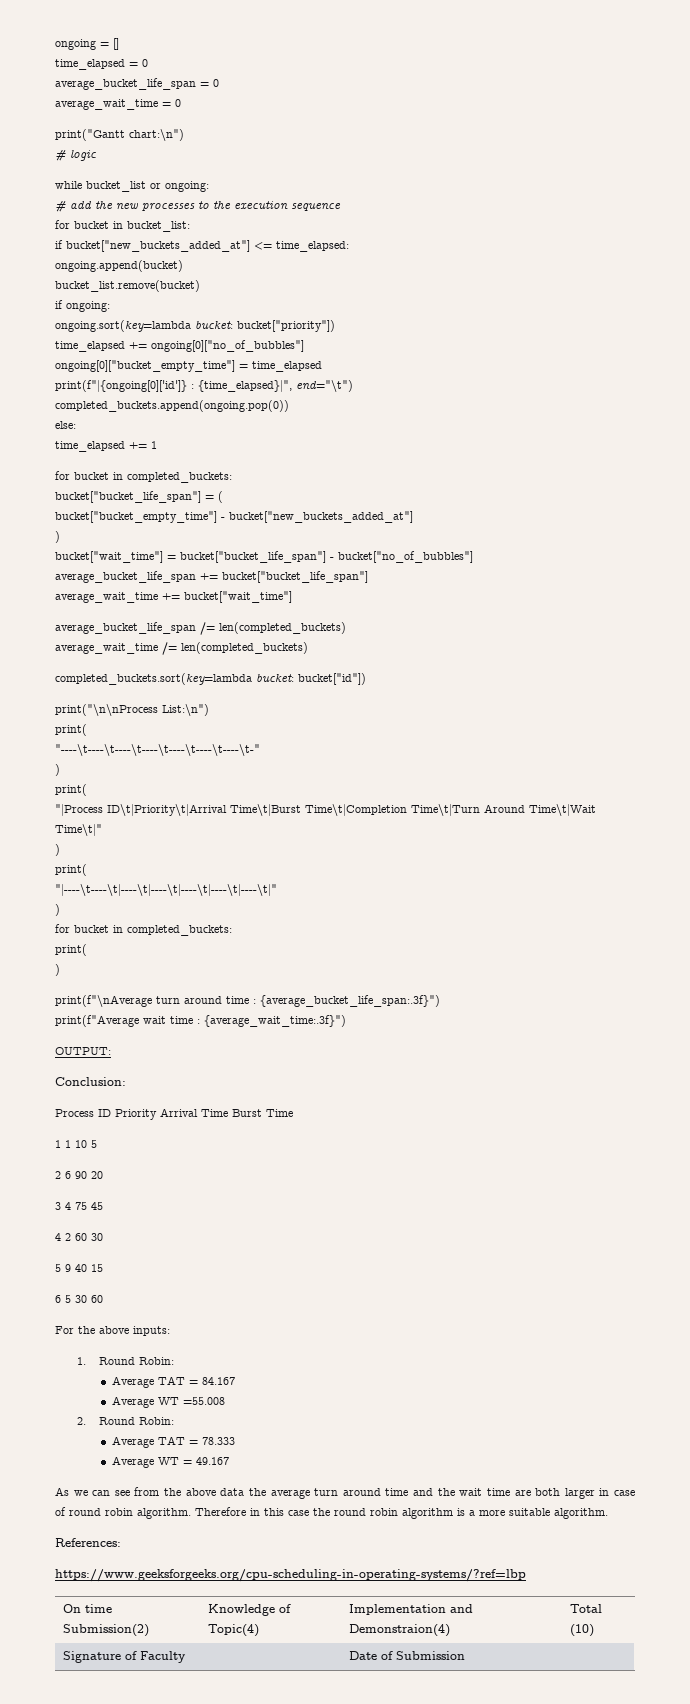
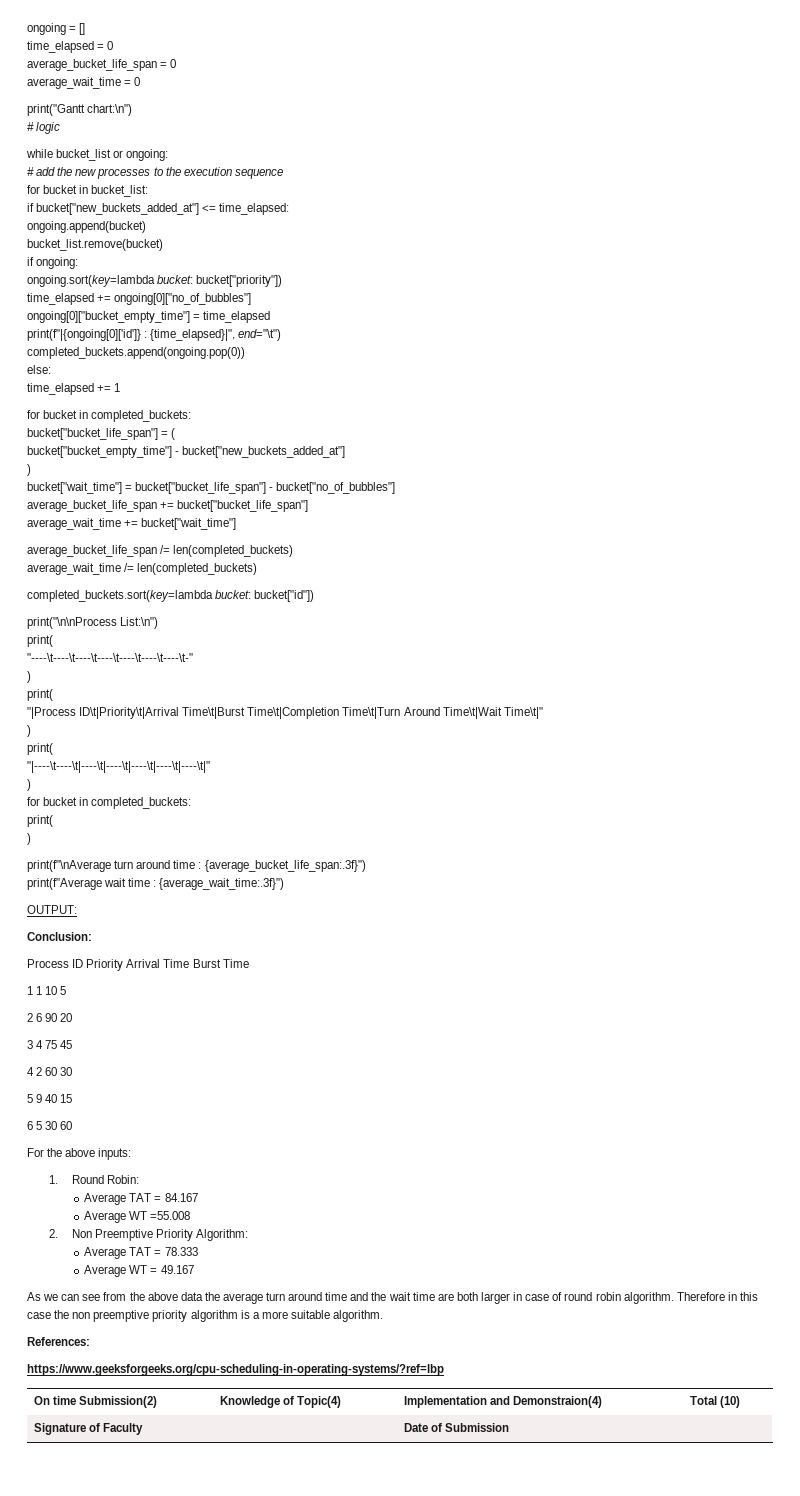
- 2. Round Robin:
+ 2. Non Preemptive Priority Algorithm:
- Therefore in this case the round robin algorithm is a more suitable algorithm.
+ Therefore in this case the non preemptive priority algorithm is a more suitable algorithm.

